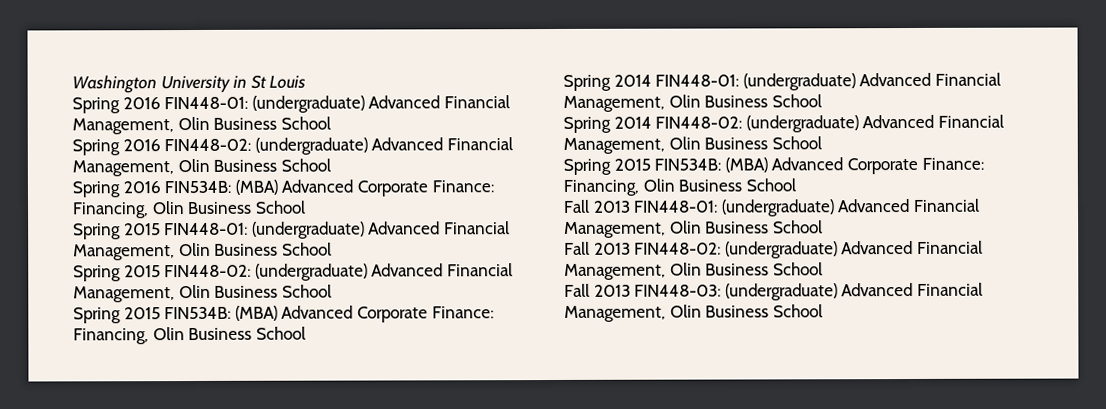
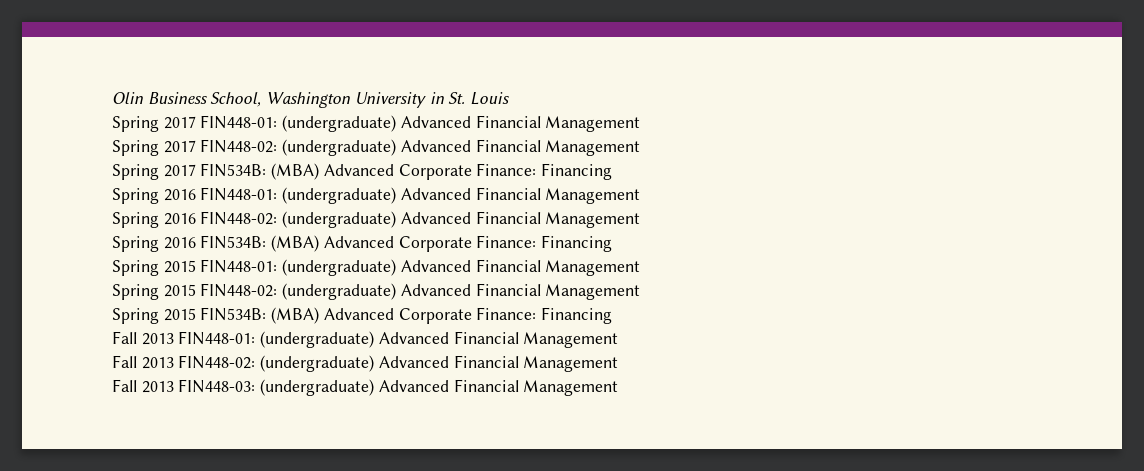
- Washington University in St Louis
+ Olin Business School, Washington University in St. Louis
+ Spring 2017 FIN448-01: (undergraduate) Advanced Financial Management
+ Spring 2017 FIN448-02: (undergraduate) Advanced Financial Management
+ Spring 2017 FIN534B: (MBA) Advanced Corporate Finance: Financing
- Spring 2016 FIN448-01: (undergraduate) Advanced Financial Management, Olin Business School
+ Spring 2016 FIN448-01: (undergraduate) Advanced Financial Management
- Spring 2016 FIN448-02: (undergraduate) Advanced Financial Management, Olin Business School
+ Spring 2016 FIN448-02: (undergraduate) Advanced Financial Management
- Spring 2016 FIN534B: (MBA) Advanced Corporate Finance: Financing, Olin Business School
+ Spring 2016 FIN534B: (MBA) Advanced Corporate Finance: Financing
- Spring 2015 FIN448-01: (undergraduate) Advanced Financial Management, Olin Business School
+ Spring 2015 FIN448-01: (undergraduate) Advanced Financial Management
- Spring 2015 FIN448-02: (undergraduate) Advanced Financial Management, Olin Business School
- Spring 2015 FIN534B: (MBA) Advanced Corporate Finance: Financing, Olin Business School
- Spring 2014 FIN448-01: (undergraduate) Advanced Financial Management, Olin Business School
- Spring 2014 FIN448-02: (undergraduate) Advanced Financial Management, Olin Business School
- Spring 2015 FIN534B: (MBA) Advanced Corporate Finance: Financing, Olin Business School
+ Spring 2015 FIN448-02: (undergraduate) Advanced Financial Management
+ Spring 2015 FIN534B: (MBA) Advanced Corporate Finance: Financing
- Fall 2013 FIN448-01: (undergraduate) Advanced Financial Management, Olin Business School
+ Fall 2013 FIN448-01: (undergraduate) Advanced Financial Management
- Fall 2013 FIN448-02: (undergraduate) Advanced Financial Management, Olin Business School
+ Fall 2013 FIN448-02: (undergraduate) Advanced Financial Management
- Fall 2013 FIN448-03: (undergraduate) Advanced Financial Management, Olin Business School
+ Fall 2013 FIN448-03: (undergraduate) Advanced Financial Management

